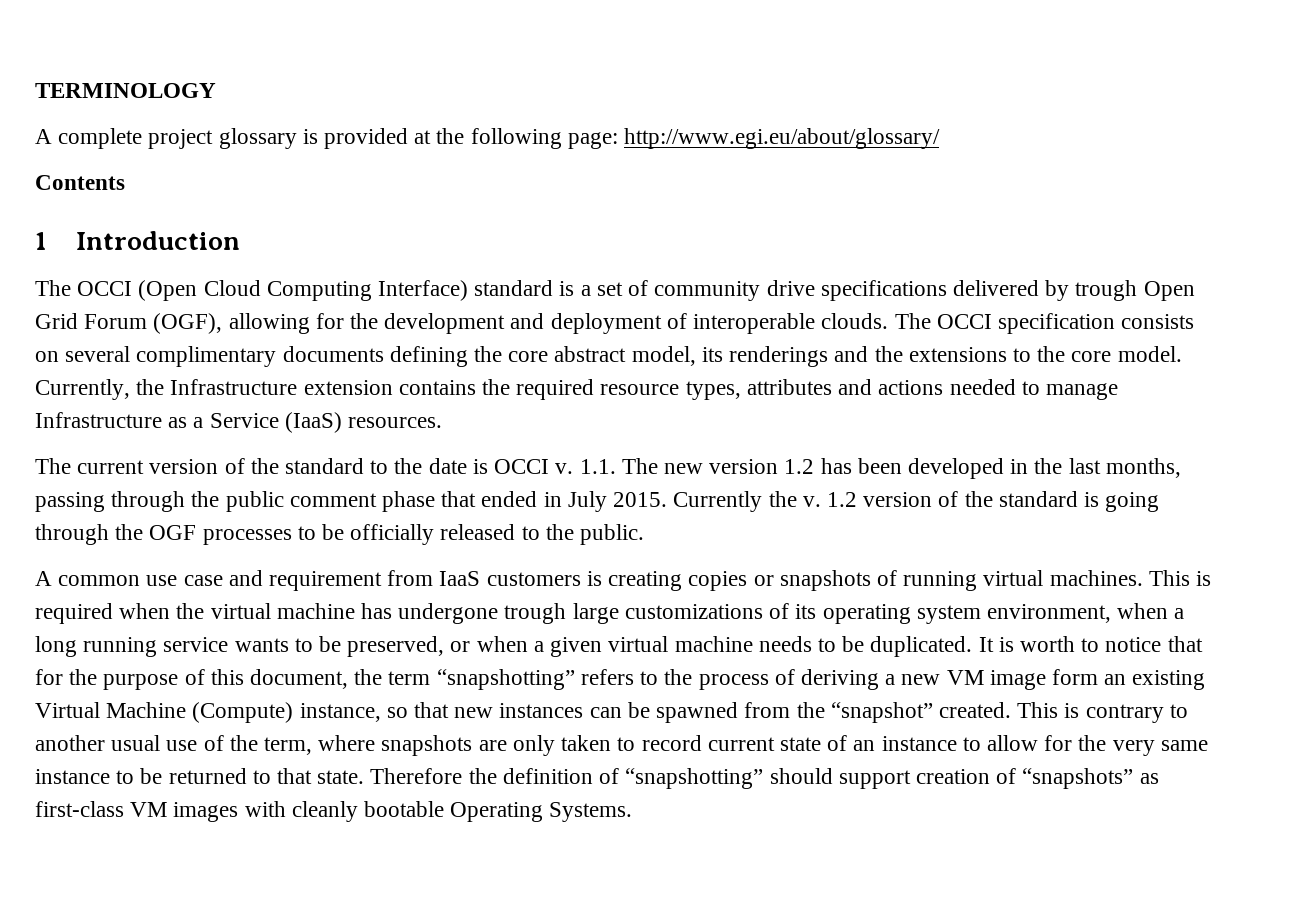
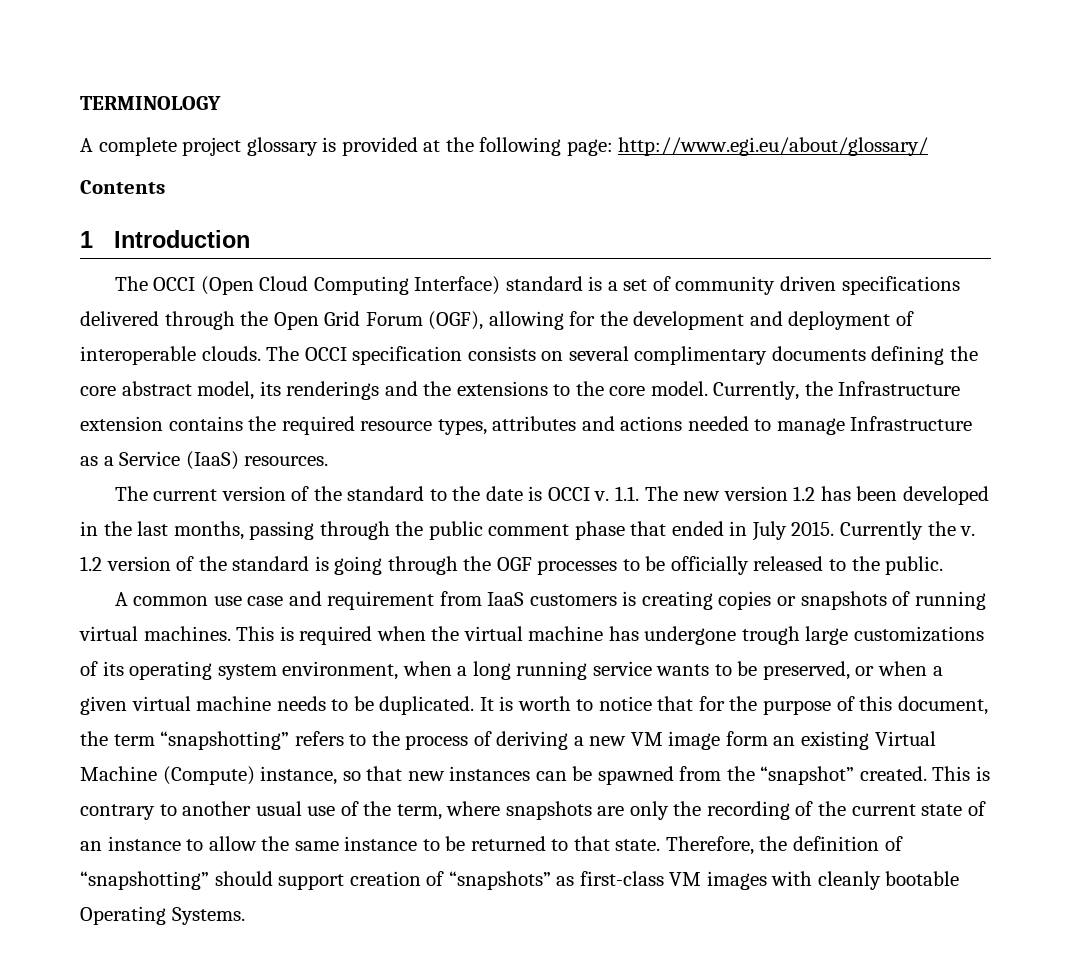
- The OCCI (Open Cloud Computing Interface) standard is a set of community drive specifications delivered by trough Open Grid Forum (OGF), allowing for the development and deployment of interoperable clouds.
+ The OCCI (Open Cloud Computing Interface) standard is a set of community driven specifications delivered through the Open Grid Forum (OGF), allowing for the development and deployment of interoperable clouds.
- This is contrary to another usual use of the term, where snapshots are only taken to record current state of an instance to allow for the very same instance to be returned to that state.
+ This is contrary to another usual use of the term, where snapshots are only the recording of the current state of an instance to allow the same instance to be returned to that state.
- Therefore the definition of “snapshotting” should support creation of “snapshots” as first-class VM images with cleanly bootable Operating Systems.
+ Therefore, the definition of “snapshotting” should support creation of “snapshots” as first-class VM images with cleanly bootable Operating Systems.

